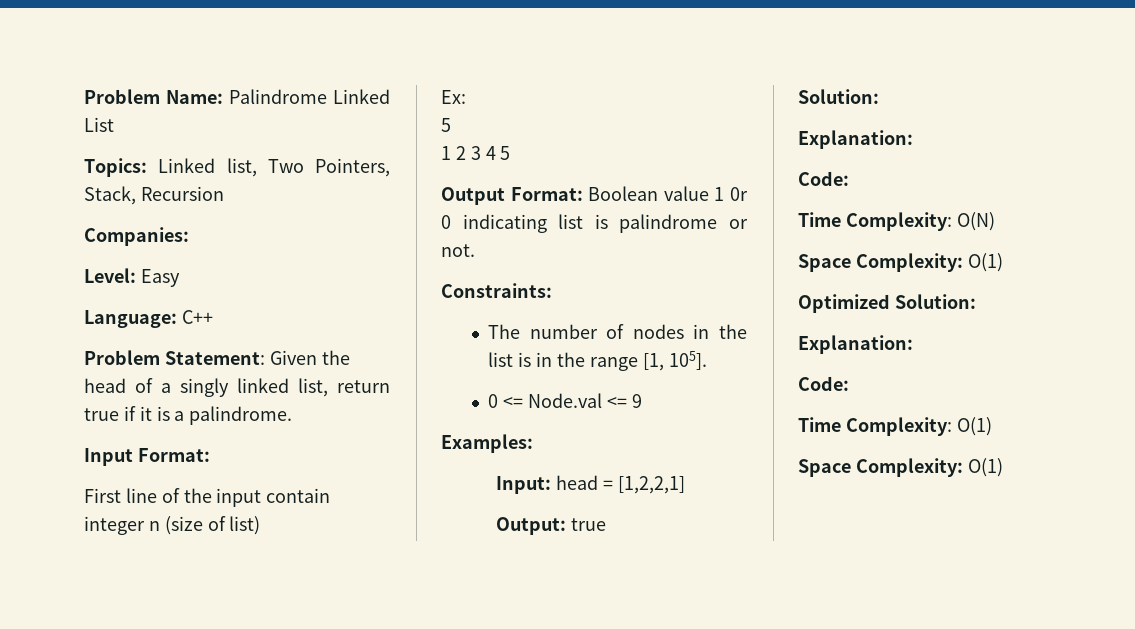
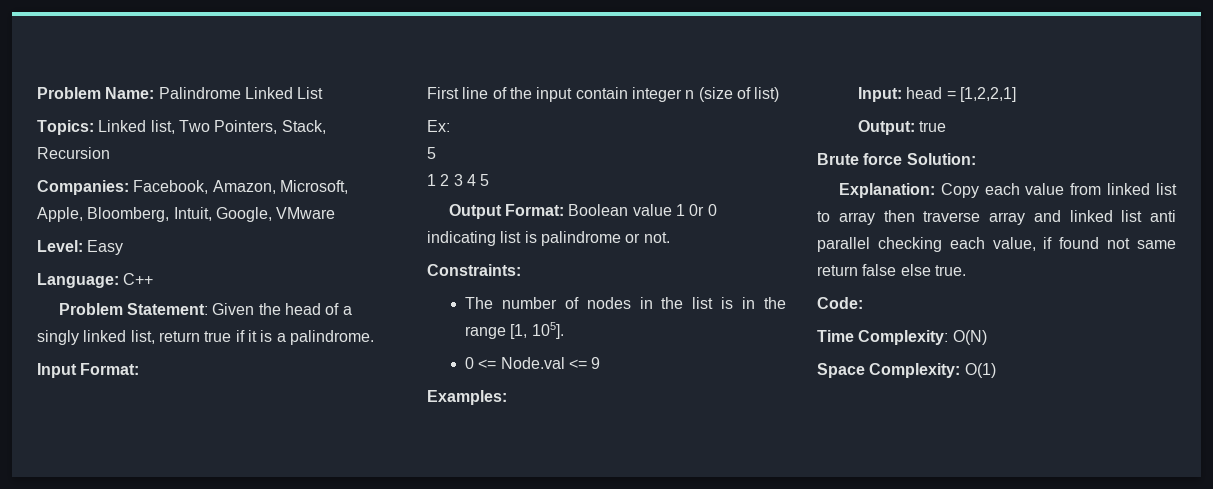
- Companies:
+ Companies: Facebook, Amazon, Microsoft, Apple, Bloomberg, Intuit, Google, VMware
  Output: true
- Solution:
- Explanation:
+ Brute force Solution:
+ Explanation: Copy each value from linked list to array then traverse array and linked list anti parallel checking each value, if found not same return false else true.
- Optimized Solution:
- Explanation:
- Code:
- Time Complexity: O(1)
- Space Complexity: O(1)

